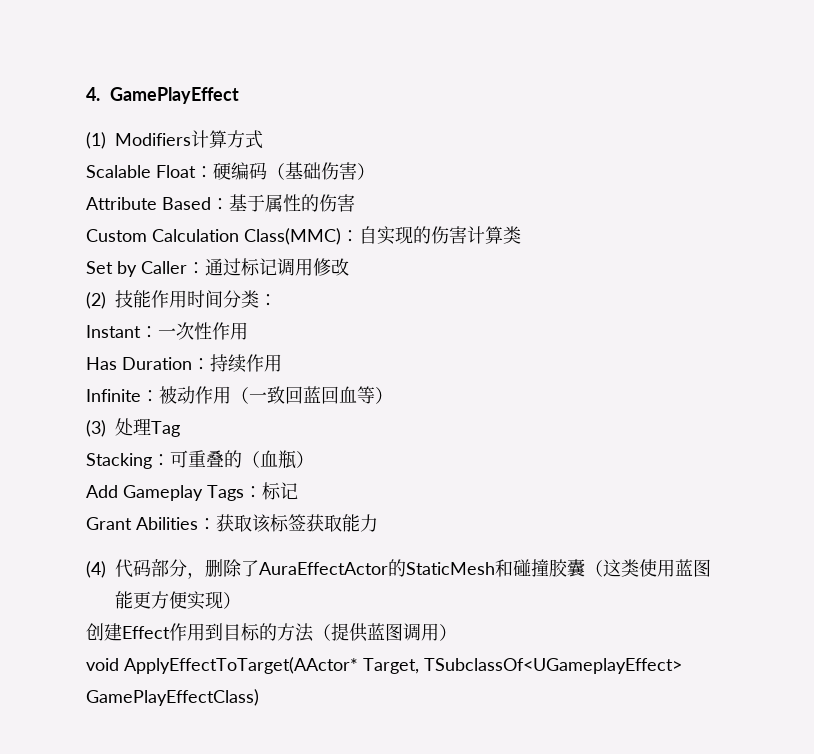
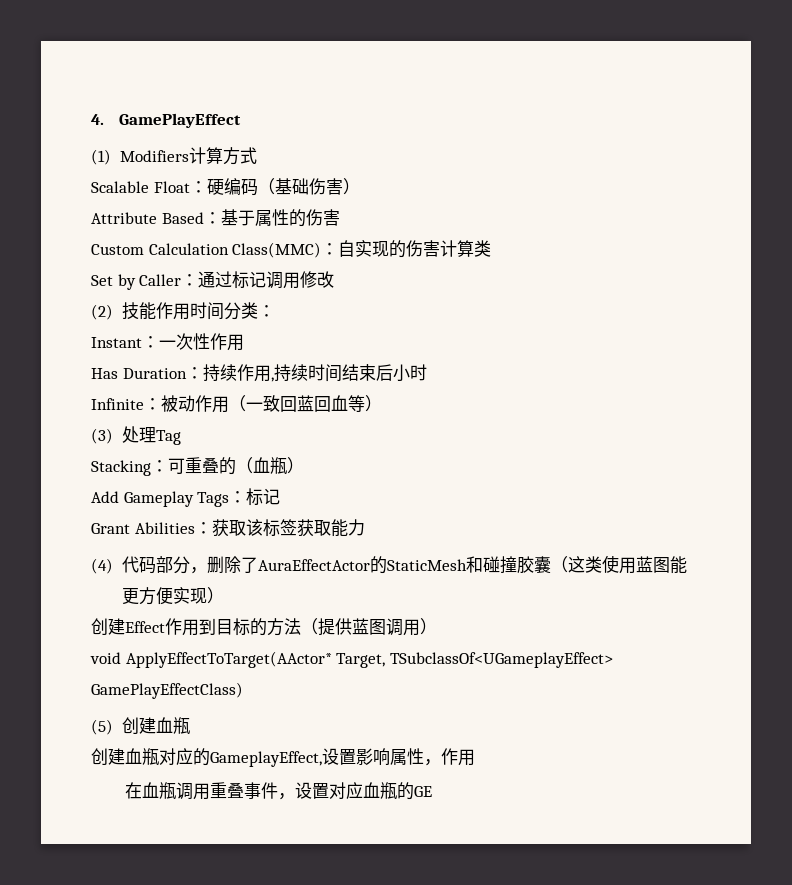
- Has Duration：持续作用
+ Has Duration：持续作用,持续时间结束后小时
+ (5)创建血瓶
+ 创建血瓶对应的GameplayEffect,设置影响属性，作用
+ 在血瓶调用重叠事件，设置对应血瓶的GE

